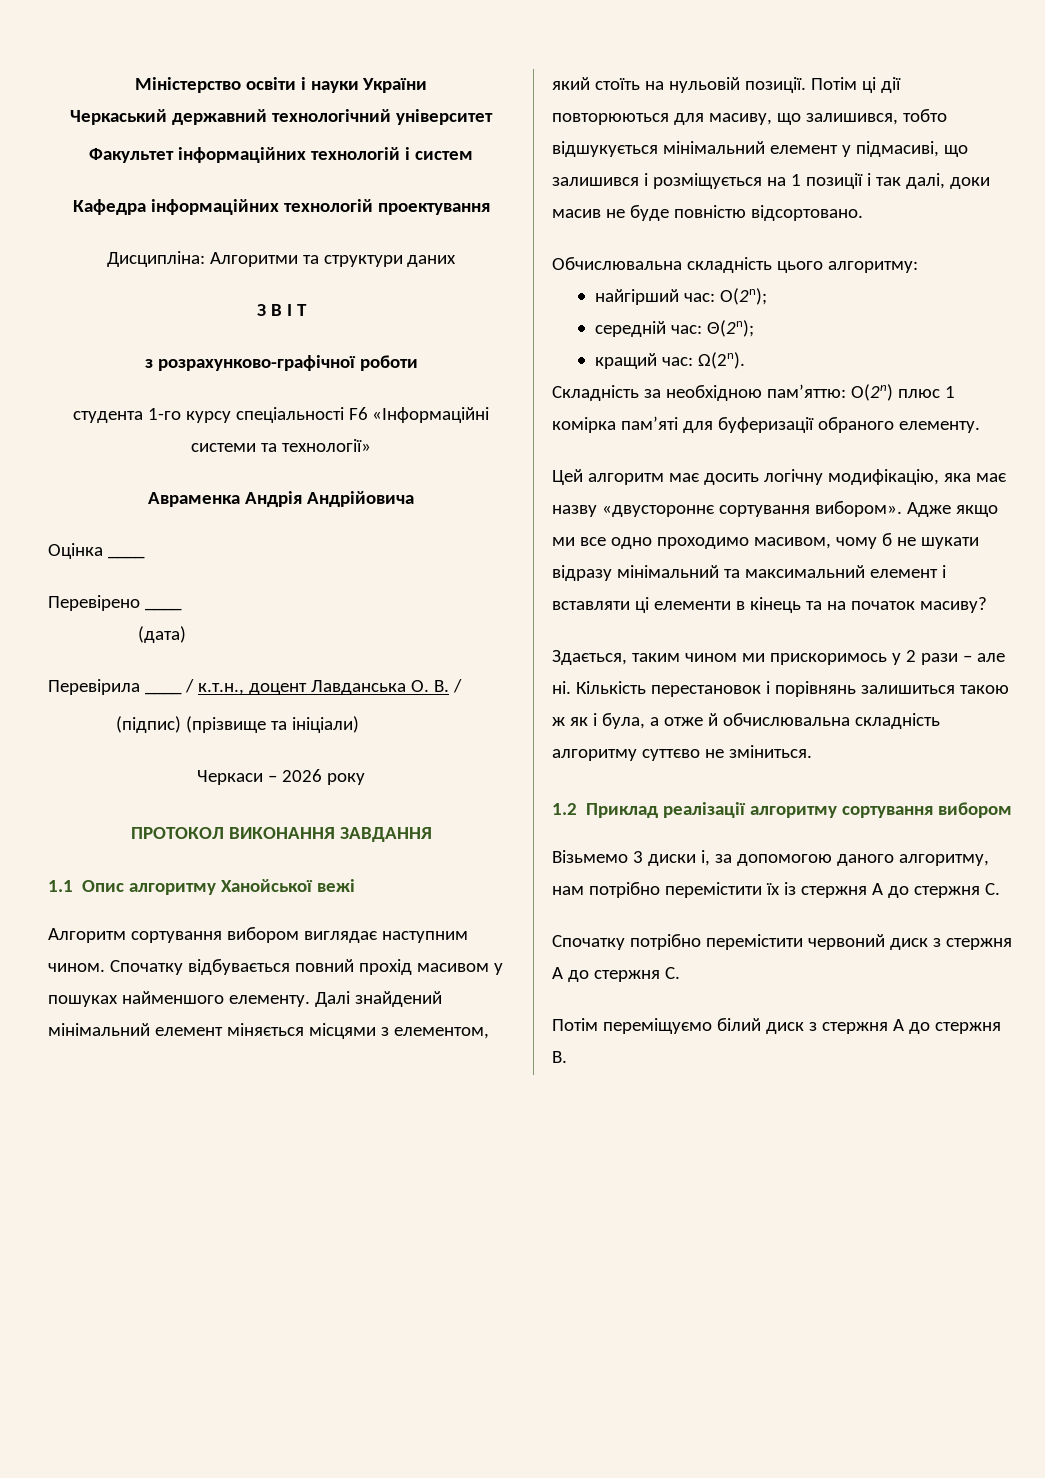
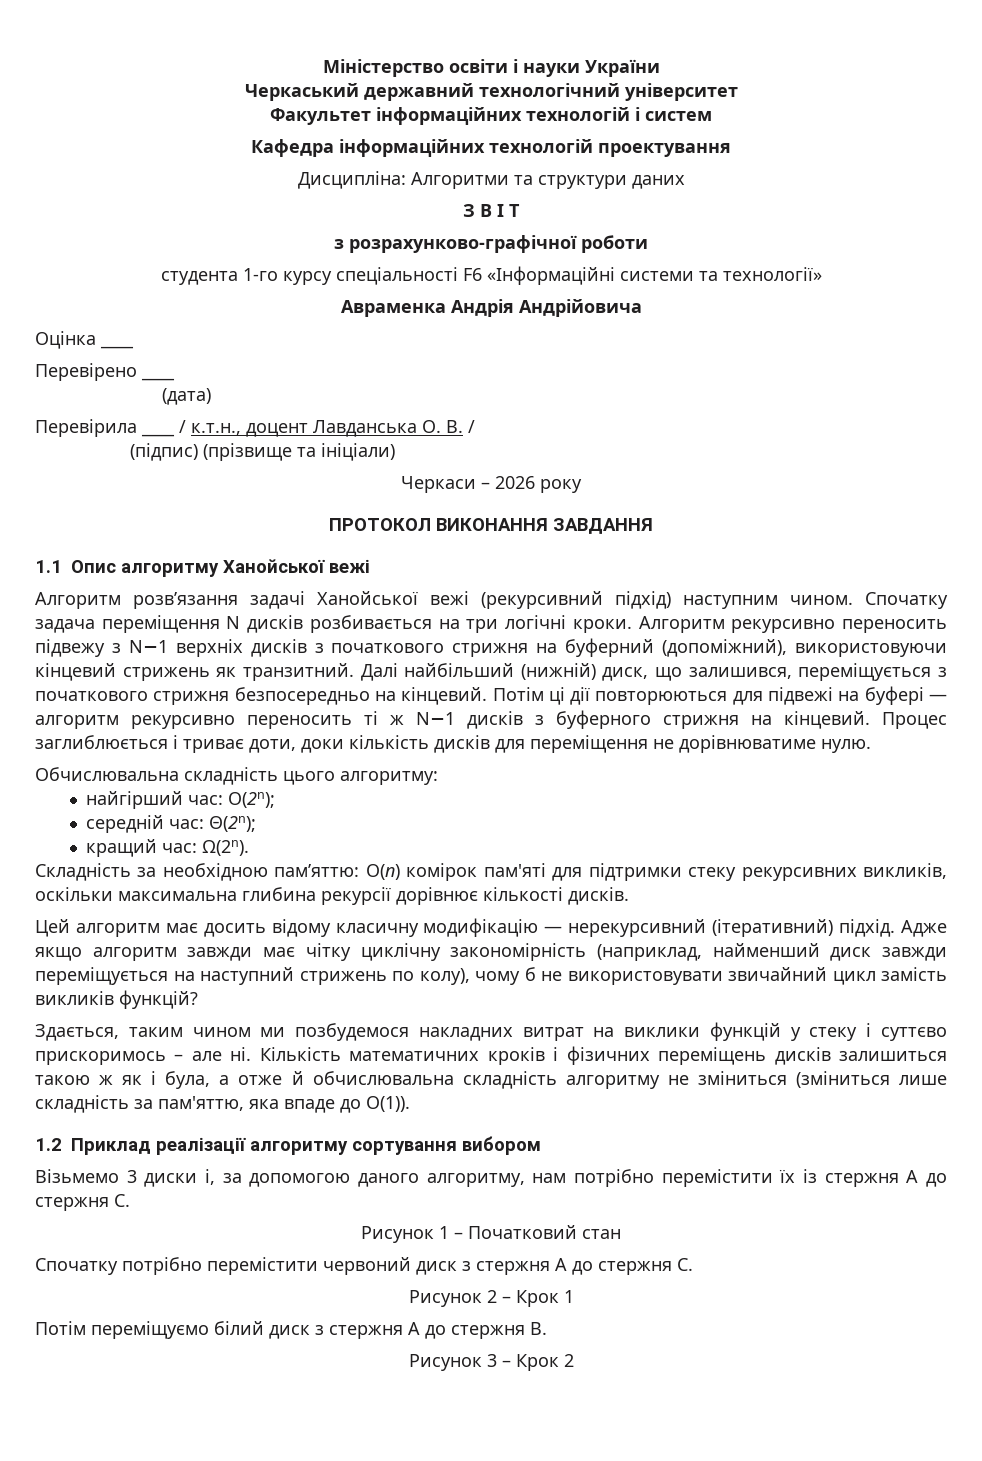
- Алгоритм сортування вибором виглядає наступним чином. Спочатку відбувається повний прохід масивом у пошуках найменшого елементу. Далі знайдений мінімальний елемент міняється місцями з елементом, який стоїть на нульовій позиції.
+ Алгоритм розв’язання задачі Ханойської вежі (рекурсивний підхід) наступним чином. Спочатку задача переміщення N дисків розбивається на три логічні кроки. Алгоритм рекурсивно переносить підвежу з N−1 верхніх дисків з початкового стрижня на буферний (допоміжний), використовуючи кінцевий стрижень як транзитний. Далі найбільший (нижній) диск, що залишився, переміщується з початкового стрижня безпосередньо на кінцевий.
- Потім ці дії повторюються для масиву, що залишився, тобто відшукується мінімальний елемент у підмасиві, що залишився і розміщується на 1 позиції і так далі, доки масив не буде повністю відсортовано.
+ Потім ці дії повторюються для підвежі на буфері — алгоритм рекурсивно переносить ті ж N−1 дисків з буферного стрижня на кінцевий. Процес заглиблюється і триває доти, доки кількість дисків для переміщення не дорівнюватиме нулю.
- Складність за необхідною пам’яттю: O(2n) плюс 1 комірка пам’яті для буферизації обраного елементу.
- Цей алгоритм має досить логічну модифікацію, яка має назву «двустороннє сортування вибором». Адже якщо ми все одно проходимо масивом, чому б не шукати відразу мінімальний та максимальний елемент і вставляти ці елементи в кінець та на початок масиву?
- Здається, таким чином ми прискоримось у 2 рази – але ні. Кількість перестановок і порівнянь залишиться такою ж як і була, а отже й обчислювальна складність алгоритму суттєво не зміниться.
+ Складність за необхідною пам’яттю: O(n) комірок пам'яті для підтримки стеку рекурсивних викликів, оскільки максимальна глибина рекурсії дорівнює кількості дисків.
+ Цей алгоритм має досить відому класичну модифікацію — нерекурсивний (ітеративний) підхід. Адже якщо алгоритм завжди має чітку циклічну закономірність (наприклад, найменший диск завжди переміщується на наступний стрижень по колу), чому б не використовувати звичайний цикл замість викликів функцій?
+ Здається, таким чином ми позбудемося накладних витрат на виклики функцій у стеку і суттєво прискоримось – але ні. Кількість математичних кроків і фізичних переміщень дисків залишиться такою ж як і була, а отже й обчислювальна складність алгоритму не зміниться (зміниться лише складність за пам'яттю, яка впаде до O(1)).
+ Рисунок 1 – Початковий стан
+ Рисунок 2 – Крок 1
+ Рисунок 3 – Крок 2

